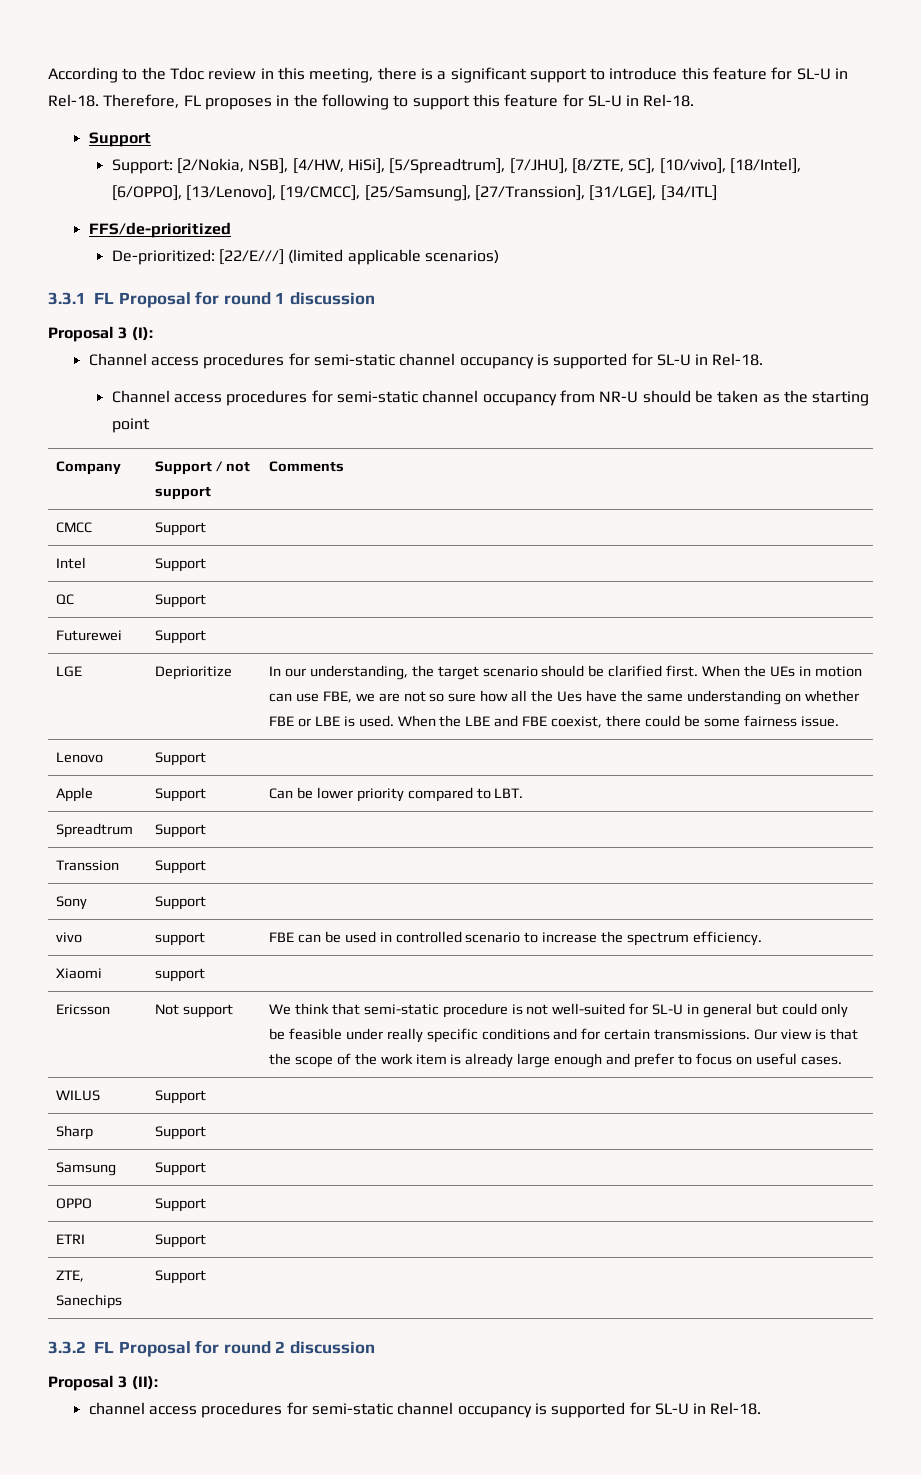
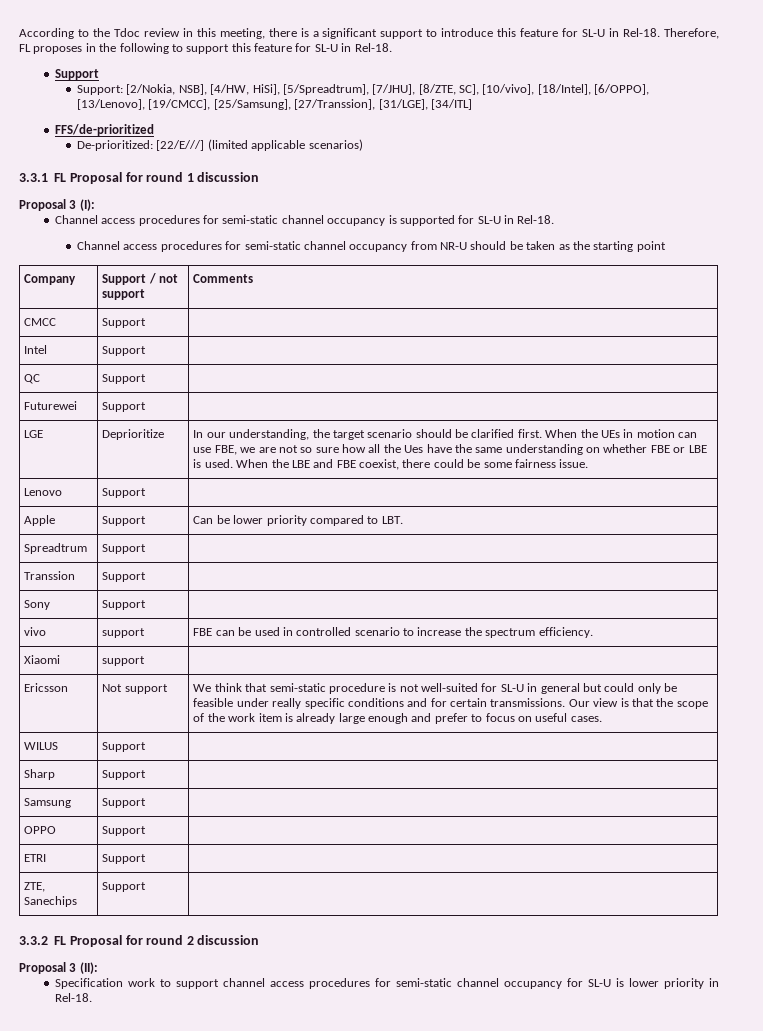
- channel access procedures for semi-static channel occupancy is supported for SL-U in Rel-18.
+ Specification work to support channel access procedures for semi-static channel occupancy for SL-U is lower priority in Rel-18.

